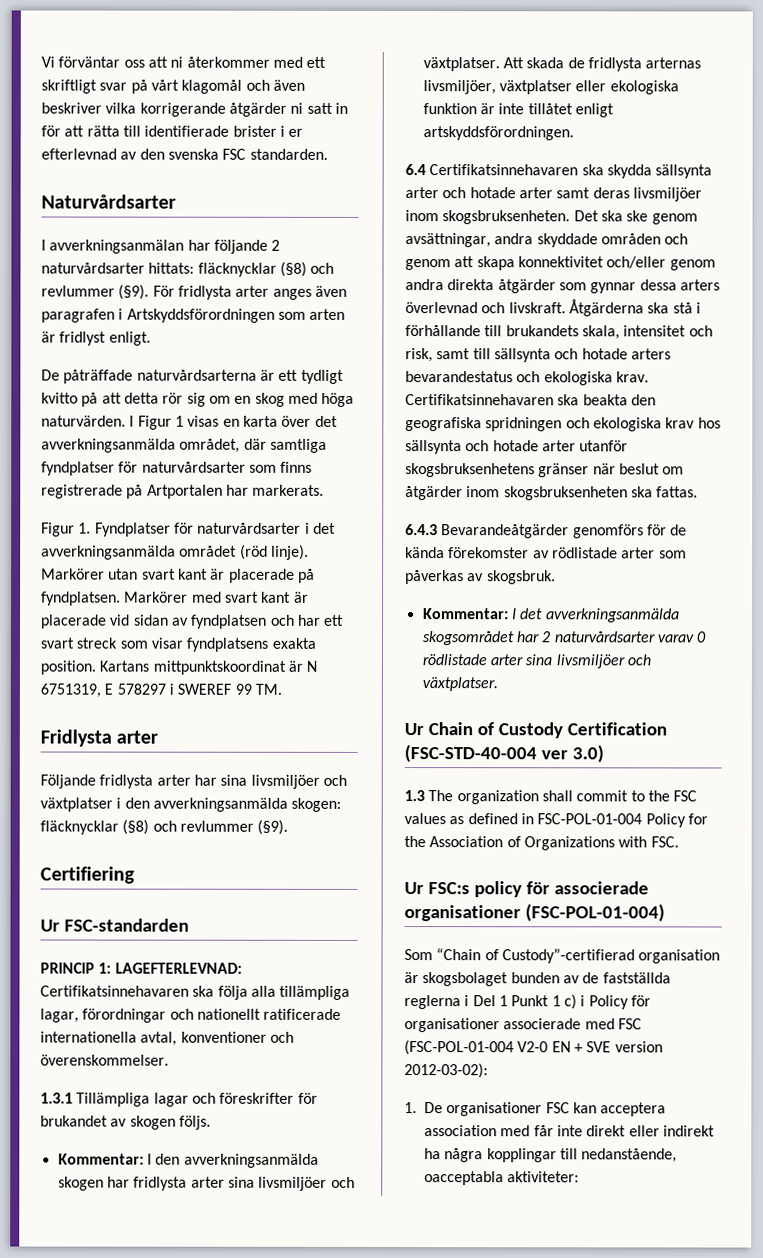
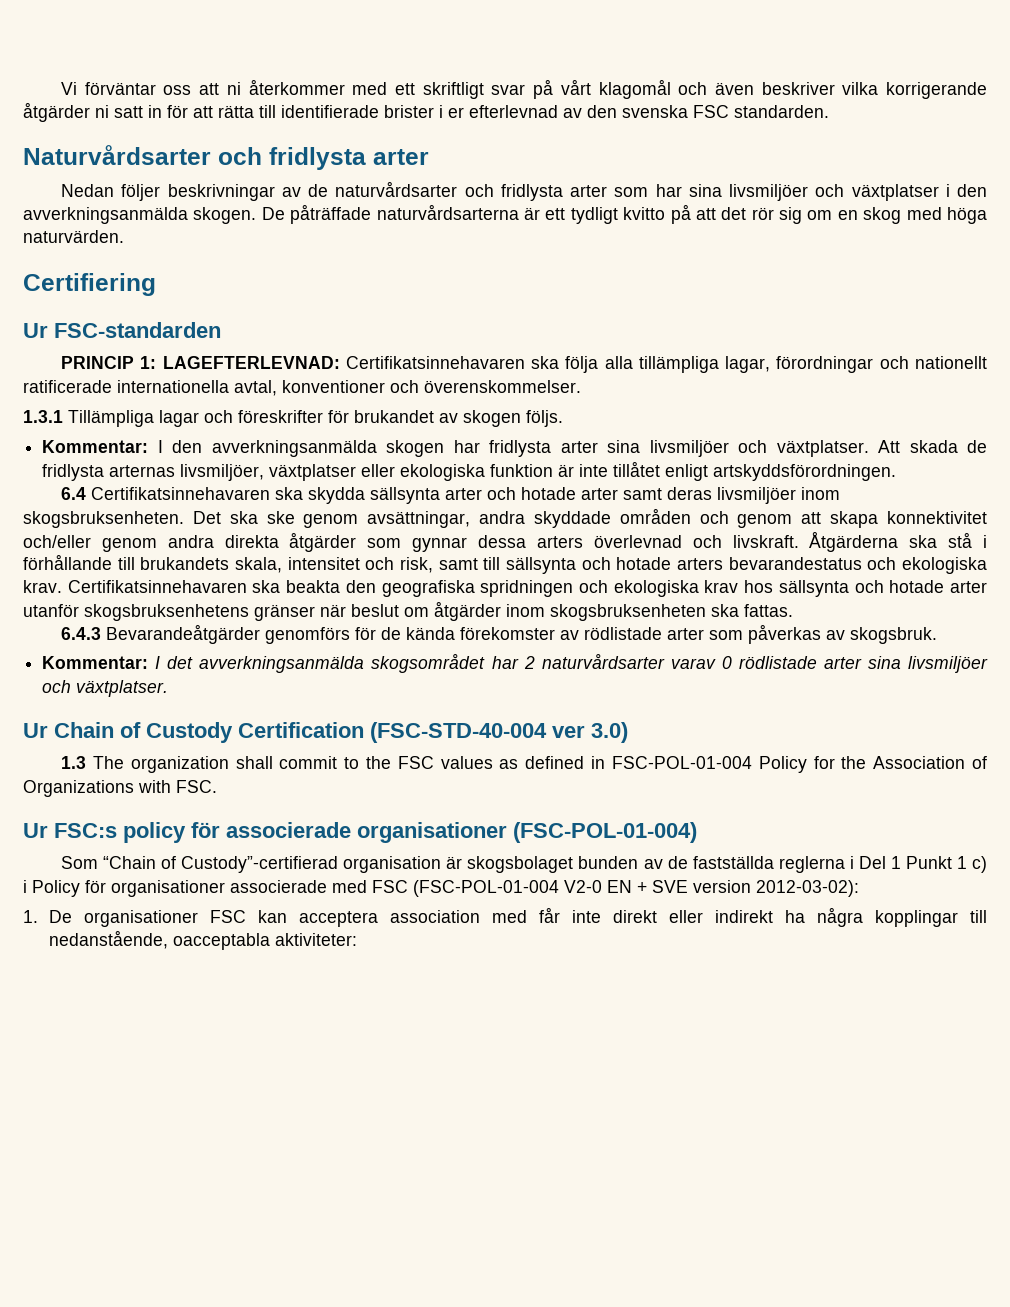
- Naturvårdsarter
- I avverkningsanmälan har följande 2 naturvårdsarter hittats: fläcknycklar (§8) och revlummer (§9). För fridlysta arter anges även paragrafen i Artskyddsförordningen som arten är fridlyst enligt.
- De påträffade naturvårdsarterna är ett tydligt kvitto på att detta rör sig om en skog med höga naturvärden. I Figur 1 visas en karta över det avverkningsanmälda området, där samtliga fyndplatser för naturvårdsarter som finns registrerade på Artportalen har markerats.
- Figur 1. Fyndplatser för naturvårdsarter i det avverkningsanmälda området (röd linje). Markörer utan svart kant är placerade på fyndplatsen. Markörer med svart kant är placerade vid sidan av fyndplatsen och har ett svart streck som visar fyndplatsens exakta position. Kartans mittpunktskoordinat är N 6751319, E 578297 i SWEREF 99 TM.
- Fridlysta arter
- Följande fridlysta arter har sina livsmiljöer och växtplatser i den avverkningsanmälda skogen: fläcknycklar (§8) och revlummer (§9).
+ Naturvårdsarter och fridlysta arter
+ Nedan följer beskrivningar av de naturvårdsarter och fridlysta arter som har sina livsmiljöer och växtplatser i den avverkningsanmälda skogen. De påträffade naturvårdsarterna är ett tydligt kvitto på att det rör sig om en skog med höga naturvärden.

